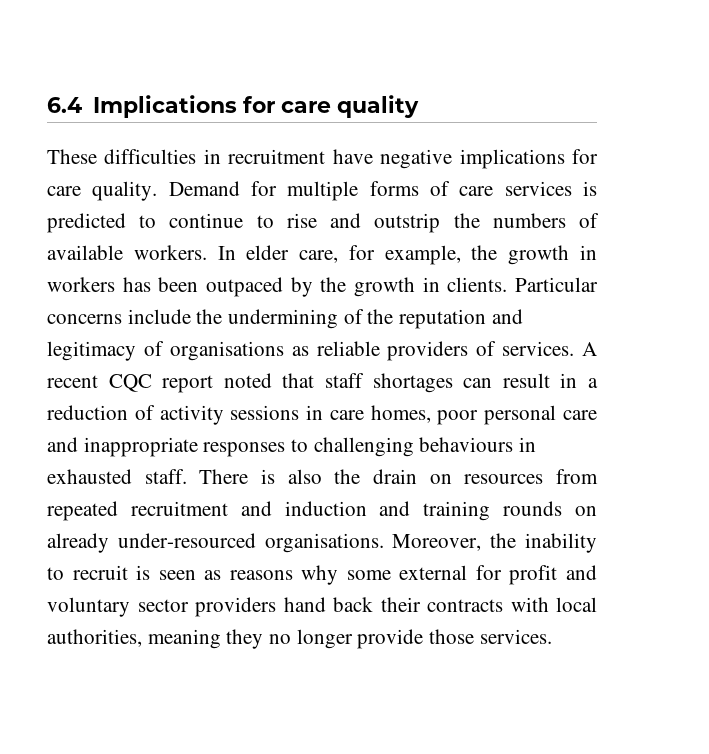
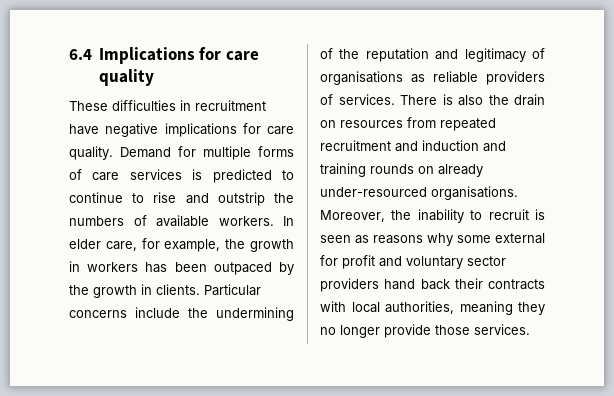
- A recent CQC report noted that staff shortages can result in a reduction of activity sessions in care homes, poor personal care and inappropriate responses to challenging behaviours in exhausted staff.

